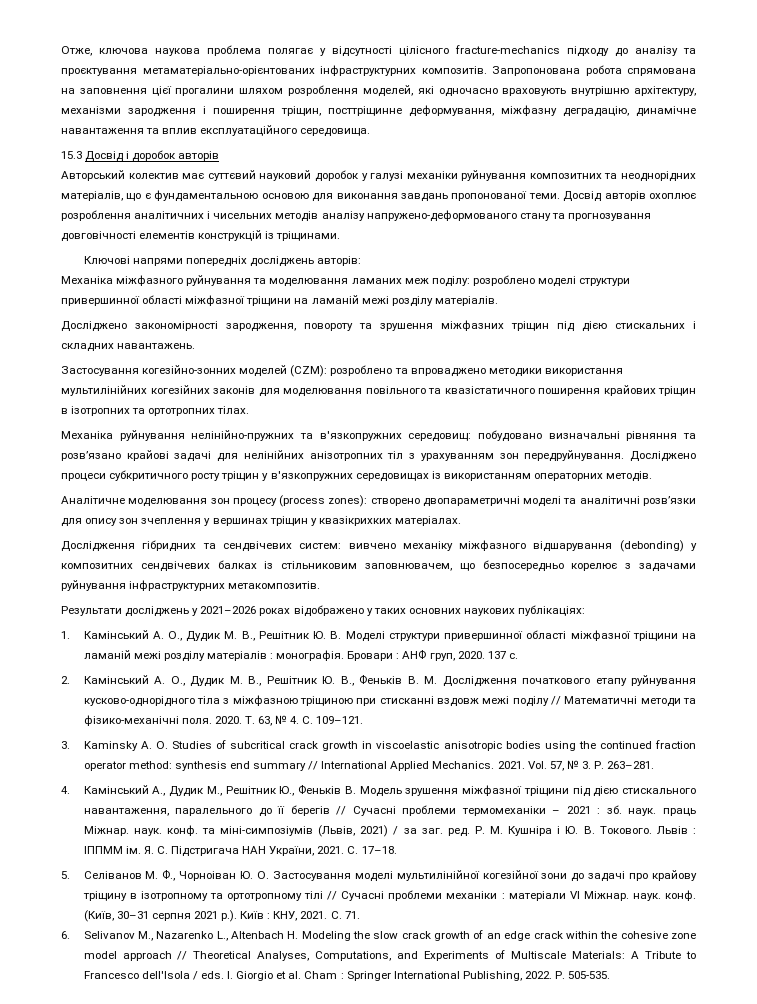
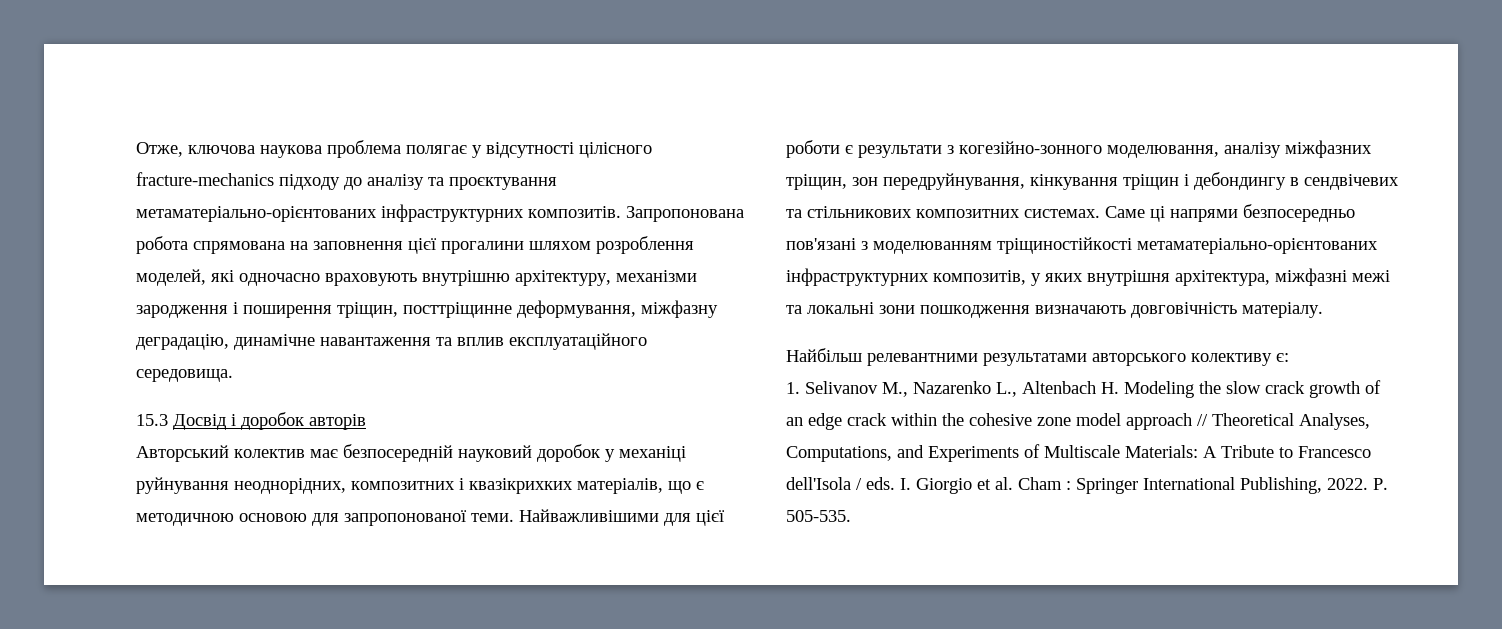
- Авторський колектив має суттєвий науковий доробок у галузі механіки руйнування композитних та неоднорідних матеріалів, що є фундаментальною основою для виконання завдань пропонованої теми. Досвід авторів охоплює розроблення аналітичних і чисельних методів аналізу напружено-деформованого стану та прогнозування довговічності елементів конструкцій із тріщинами.
- Ключові напрями попередніх досліджень авторів:
- Механіка міжфазного руйнування та моделювання ламаних меж поділу: розроблено моделі структури привершинної області міжфазної тріщини на ламаній межі розділу матеріалів.
- Досліджено закономірності зародження, повороту та зрушення міжфазних тріщин під дією стискальних і складних навантажень.
- Застосування когезійно-зонних моделей (CZM): розроблено та впроваджено методики використання мультилінійних когезійних законів для моделювання повільного та квазістатичного поширення крайових тріщин в ізотропних та ортотропних тілах.
- Механіка руйнування нелінійно-пружних та в'язкопружних середовищ: побудовано визначальні рівняння та розв’язано крайові задачі для нелінійних анізотропних тіл з урахуванням зон передруйнування. Досліджено процеси субкритичного росту тріщин у в'язкопружних середовищах із використанням операторних методів.
- Аналітичне моделювання зон процесу (process zones): створено двопараметричні моделі та аналітичні розв’язки для опису зон зчеплення у вершинах тріщин у квазікрихких матеріалах.
- Дослідження гібридних та сендвічевих систем: вивчено механіку міжфазного відшарування (debonding) у композитних сендвічевих балках із стільниковим заповнювачем, що безпосередньо корелює з задачами руйнування інфраструктурних метакомпозитів.
- Результати досліджень у 2021–2026 роках відображено у таких основних наукових публікаціях:
- 1. Камінський А. О., Дудик М. В., Решітник Ю. В. Моделі структури привершинної області міжфазної тріщини на ламаній межі розділу матеріалів : монографія. Бровари : АНФ груп, 2020. 137 с.
- 2. Камінський А. О., Дудик М. В., Решітник Ю. В., Феньків В. М. Дослідження початкового етапу руйнування кусково-однорідного тіла з міжфазною тріщиною при стисканні вздовж межі поділу // Математичні методи та фізико-механічні поля. 2020. Т. 63, № 4. С. 109–121.
- 3. Kaminsky A. O. Studies of subcritical crack growth in viscoelastic anisotropic bodies using the continued fraction operator method: synthesis end summary // International Applied Mechanics. 2021. Vol. 57, № 3. P. 263–281.
- 4. Камінський А., Дудик М., Решітник Ю., Феньків В. Модель зрушення міжфазної тріщини під дією стискального навантаження, паралельного до її берегів // Сучасні проблеми термомеханіки – 2021 : зб. наук. праць Міжнар. наук. конф. та міні-симпозіумів (Львів, 2021) / за заг. ред. Р. М. Кушніра і Ю. В. Токового. Львів : ІППММ ім. Я. С. Підстригача НАН України, 2021. С. 17–18.
- 5. Селіванов М. Ф., Чорноіван Ю. О. Застосування моделі мультилінійної когезійної зони до задачі про крайову тріщину в ізотропному та ортотропному тілі // Сучасні проблеми механіки : матеріали VI Міжнар. наук. конф. (Київ, 30–31 серпня 2021 р.). Київ : КНУ, 2021. С. 71.
- 6. Selivanov M., Nazarenko L., Altenbach H. Modeling the slow crack growth of an edge crack within the cohesive zone model approach // Theoretical Analyses, Computations, and Experiments of Multiscale Materials: A Tribute to Francesco dell'Isola / eds. I. Giorgio et al. Cham : Springer International Publishing, 2022.
+ Авторський колектив має безпосередній науковий доробок у механіці руйнування неоднорідних, композитних і квазікрихких матеріалів, що є методичною основою для запропонованої теми. Найважливішими для цієї роботи є результати з когезійно-зонного моделювання, аналізу міжфазних тріщин, зон передруйнування, кiнкування тріщин і дебондингу в сендвічевих та стільникових композитних системах. Саме ці напрями безпосередньо пов'язані з моделюванням тріщиностійкості метаматеріально-орієнтованих інфраструктурних композитів, у яких внутрішня архітектура, міжфазні межі та локальні зони пошкодження визначають довговічність матеріалу.
+ Найбільш релевантними результатами авторського колективу є:
+ 1. Selivanov M., Nazarenko L., Altenbach H. Modeling the slow crack growth of an edge crack within the cohesive zone model approach // Theoretical Analyses, Computations, and Experiments of Multiscale Materials: A Tribute to Francesco dell'Isola / eds. I. Giorgio et al. Cham : Springer International Publishing, 2022.

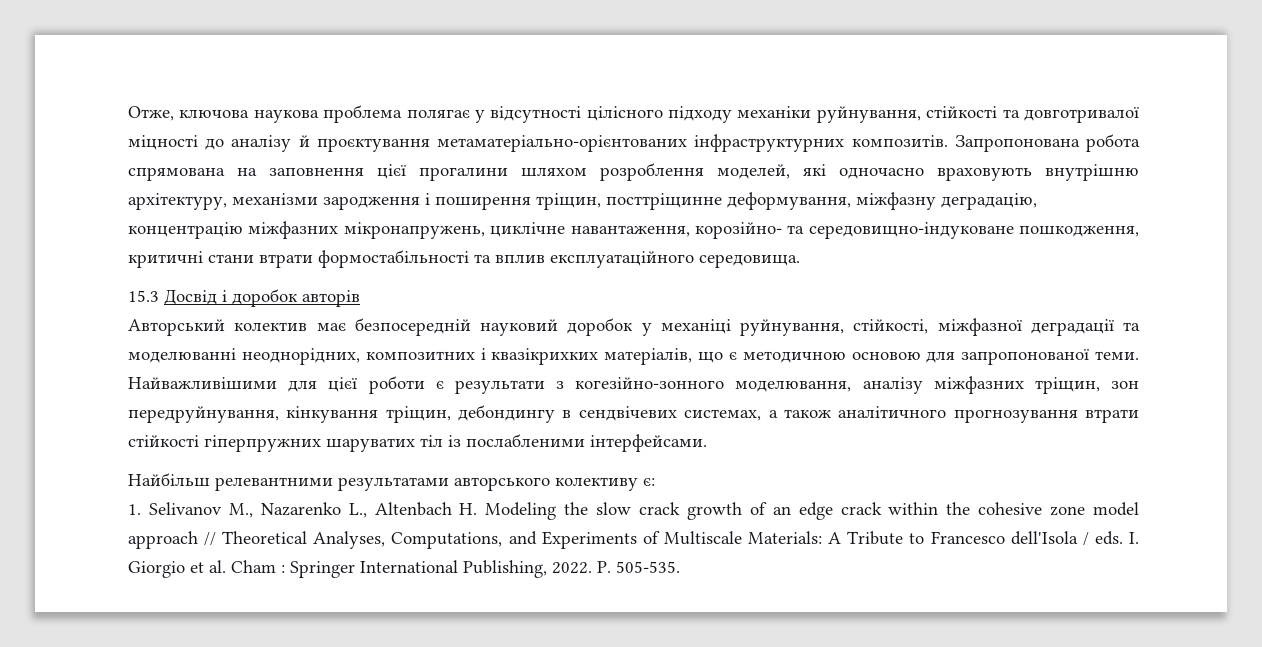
- Отже, ключова наукова проблема полягає у відсутності цілісного fracture-mechanics підходу до аналізу та проєктування метаматеріально-орієнтованих інфраструктурних композитів.
+ Отже, ключова наукова проблема полягає у відсутності цілісного підходу механіки руйнування, стійкості та довготривалої міцності до аналізу й проєктування метаматеріально-орієнтованих інфраструктурних композитів.
- Запропонована робота спрямована на заповнення цієї прогалини шляхом розроблення моделей, які одночасно враховують внутрішню архітектуру, механізми зародження і поширення тріщин, посттріщинне деформування, міжфазну деградацію, динамічне навантаження та вплив експлуатаційного середовища.
+ Запропонована робота спрямована на заповнення цієї прогалини шляхом розроблення моделей, які одночасно враховують внутрішню архітектуру, механізми зародження і поширення тріщин, посттріщинне деформування, міжфазну деградацію, концентрацію міжфазних мікронапружень, циклічне навантаження, корозійно- та середовищно-індуковане пошкодження, критичні стани втрати формостабільності та вплив експлуатаційного середовища.
- Авторський колектив має безпосередній науковий доробок у механіці руйнування неоднорідних, композитних і квазікрихких матеріалів, що є методичною основою для запропонованої теми.
+ Авторський колектив має безпосередній науковий доробок у механіці руйнування, стійкості, міжфазної деградації та моделюванні неоднорідних, композитних і квазікрихких матеріалів, що є методичною основою для запропонованої теми.
- Найважливішими для цієї роботи є результати з когезійно-зонного моделювання, аналізу міжфазних тріщин, зон передруйнування, кiнкування тріщин і дебондингу в сендвічевих та стільникових композитних системах. Саме ці напрями безпосередньо пов'язані з моделюванням тріщиностійкості метаматеріально-орієнтованих інфраструктурних композитів, у яких внутрішня архітектура, міжфазні межі та локальні зони пошкодження визначають довговічність матеріалу.
+ Найважливішими для цієї роботи є результати з когезійно-зонного моделювання, аналізу міжфазних тріщин, зон передруйнування, кiнкування тріщин, дебондингу в сендвічевих системах, а також аналітичного прогнозування втрати стійкості гіперпружних шаруватих тіл із послабленими інтерфейсами.

